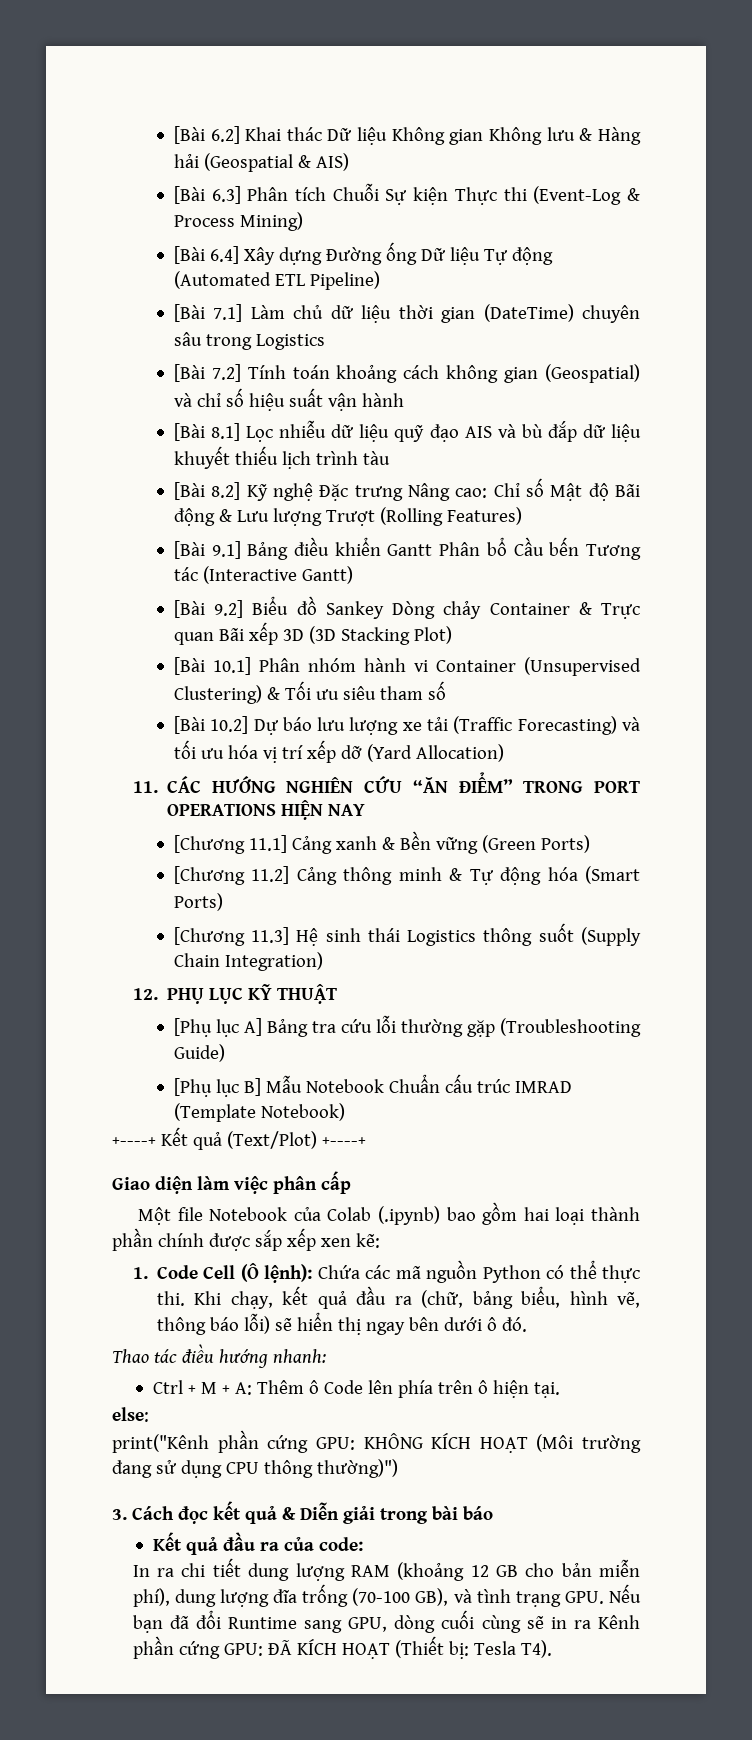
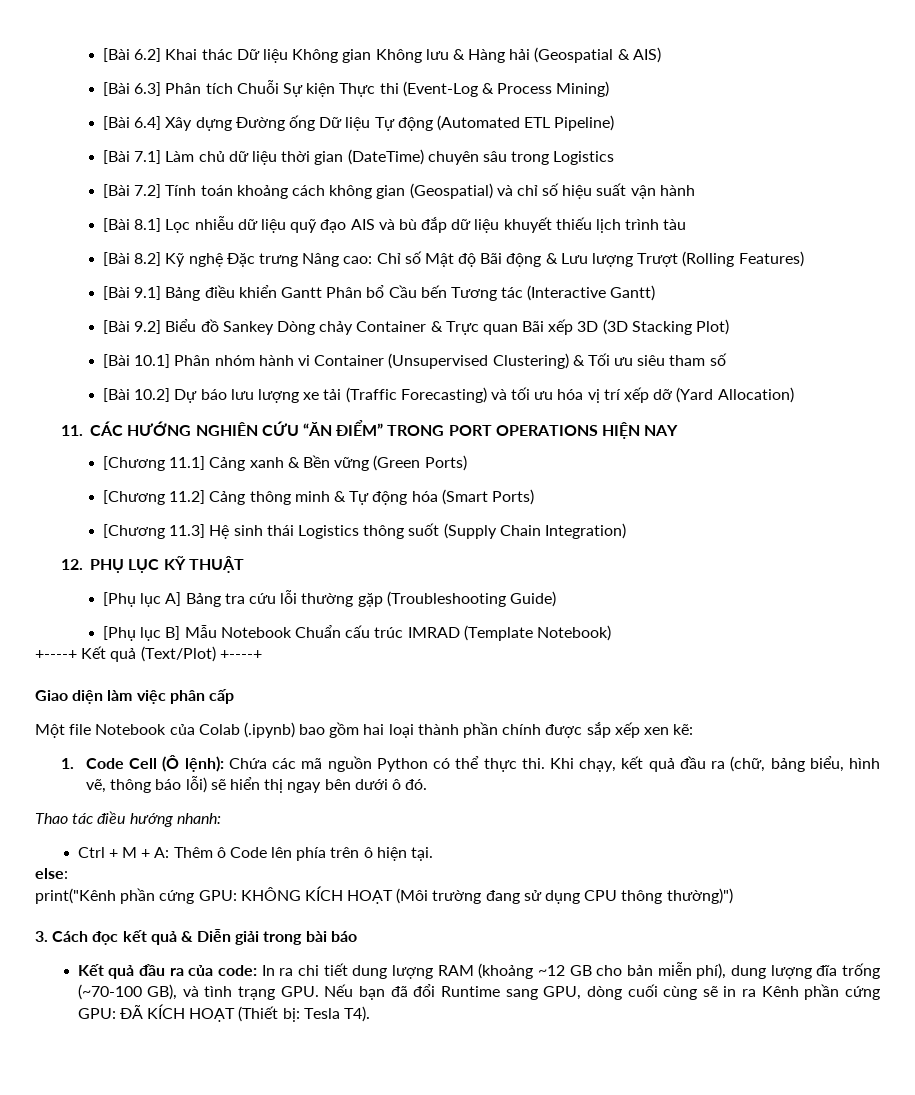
- Kết quả đầu ra của code:
- In ra chi tiết dung lượng RAM (khoảng 12 GB cho bản miễn phí), dung lượng đĩa trống (70-100 GB), và tình trạng GPU. Nếu bạn đã đổi Runtime sang GPU, dòng cuối cùng sẽ in ra Kênh phần cứng GPU: ĐÃ KÍCH HOẠT (Thiết bị: Tesla T4).
+ Kết quả đầu ra của code: In ra chi tiết dung lượng RAM (khoảng ~12 GB cho bản miễn phí), dung lượng đĩa trống (~70-100 GB), và tình trạng GPU. Nếu bạn đã đổi Runtime sang GPU, dòng cuối cùng sẽ in ra Kênh phần cứng GPU: ĐÃ KÍCH HOẠT (Thiết bị: Tesla T4).

